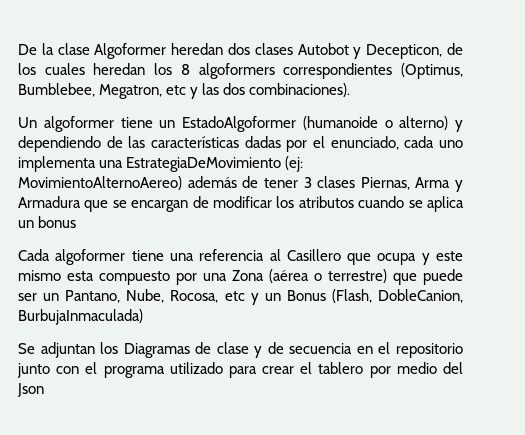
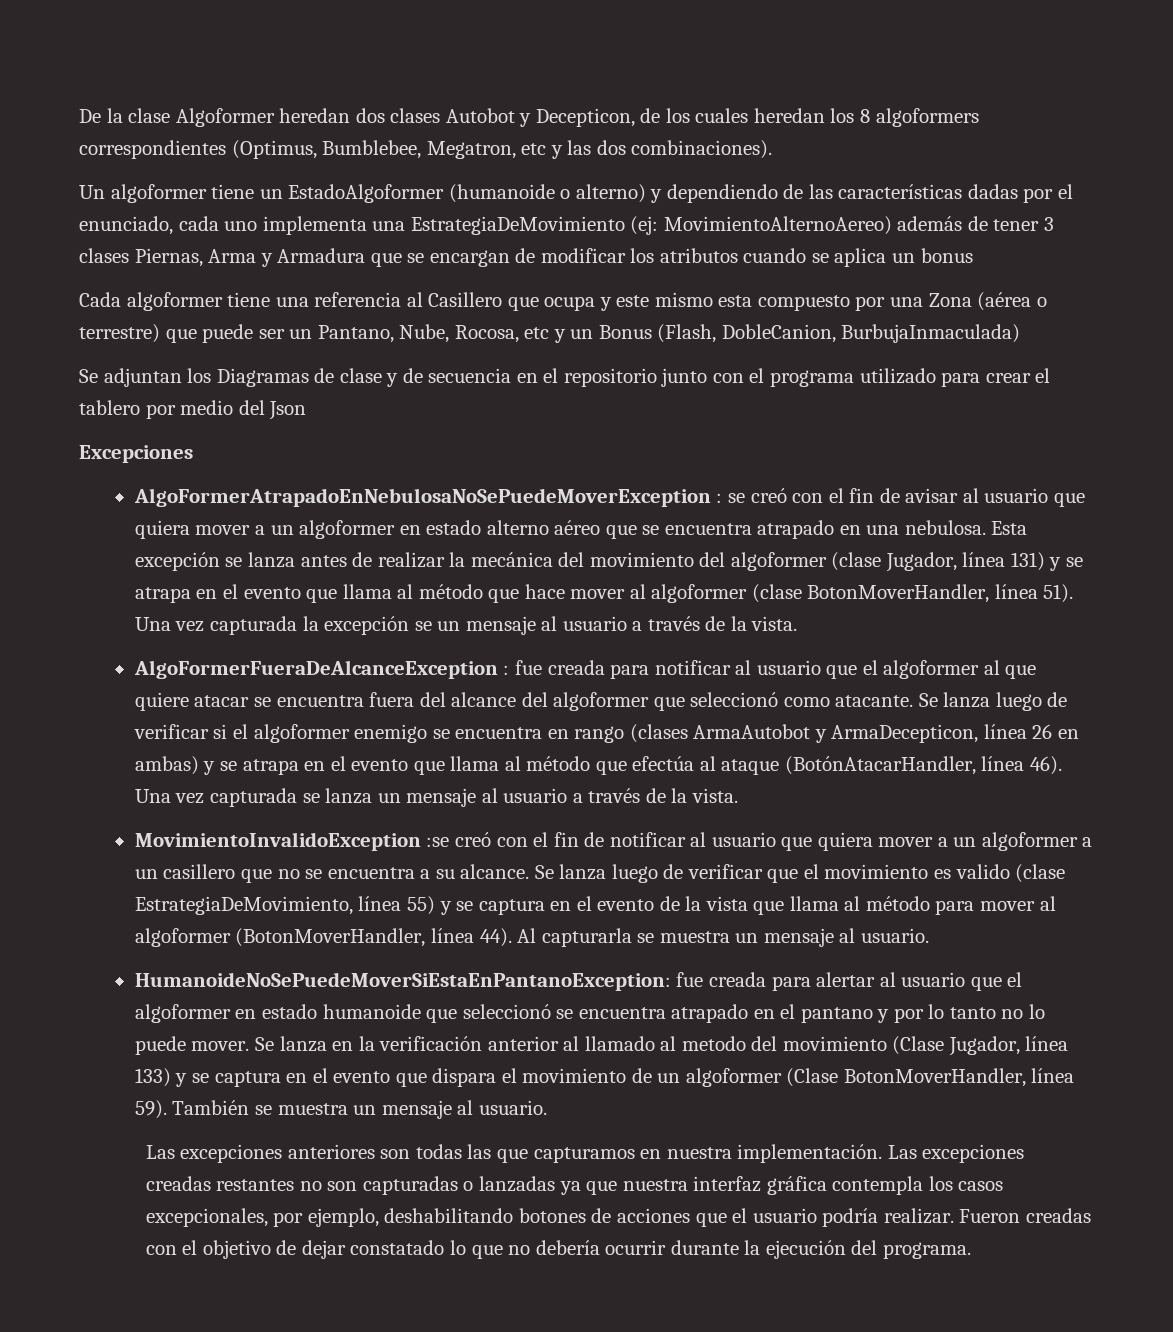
+ Excepciones
+ AlgoFormerAtrapadoEnNebulosaNoSePuedeMoverException : se creó con el fin de avisar al usuario que quiera mover a un algoformer en estado alterno aéreo que se encuentra atrapado en una nebulosa. Esta excepción se lanza antes de realizar la mecánica del movimiento del algoformer (clase Jugador, línea 131) y se atrapa en el evento que llama al método que hace mover al algoformer (clase BotonMoverHandler, línea 51). Una vez capturada la excepción se un mensaje al usuario a través de la vista.
+ AlgoFormerFueraDeAlcanceException : fue creada para notificar al usuario que el algoformer al que quiere atacar se encuentra fuera del alcance del algoformer que seleccionó como atacante. Se lanza luego de verificar si el algoformer enemigo se encuentra en rango (clases ArmaAutobot y ArmaDecepticon, línea 26 en ambas) y se atrapa en el evento que llama al método que efectúa al ataque (BotónAtacarHandler, línea 46). Una vez capturada se lanza un mensaje al usuario a través de la vista.
+ MovimientoInvalidoException :se creó con el fin de notificar al usuario que quiera mover a un algoformer a un casillero que no se encuentra a su alcance. Se lanza luego de verificar que el movimiento es valido (clase EstrategiaDeMovimiento, línea 55) y se captura en el evento de la vista que llama al método para mover al algoformer (BotonMoverHandler, línea 44). Al capturarla se muestra un mensaje al usuario.
+ HumanoideNoSePuedeMoverSiEstaEnPantanoException: fue creada para alertar al usuario que el algoformer en estado humanoide que seleccionó se encuentra atrapado en el pantano y por lo tanto no lo puede mover. Se lanza en la verificación anterior al llamado al metodo del movimiento (Clase Jugador, línea 133) y se captura en el evento que dispara el movimiento de un algoformer (Clase BotonMoverHandler, línea 59). También se muestra un mensaje al usuario.
+ Las excepciones anteriores son todas las que capturamos en nuestra implementación. Las excepciones creadas restantes no son capturadas o lanzadas ya que nuestra interfaz gráfica contempla los casos excepcionales, por ejemplo, deshabilitando botones de acciones que el usuario podría realizar. Fueron creadas con el objetivo de dejar constatado lo que no debería ocurrir durante la ejecución del programa.

